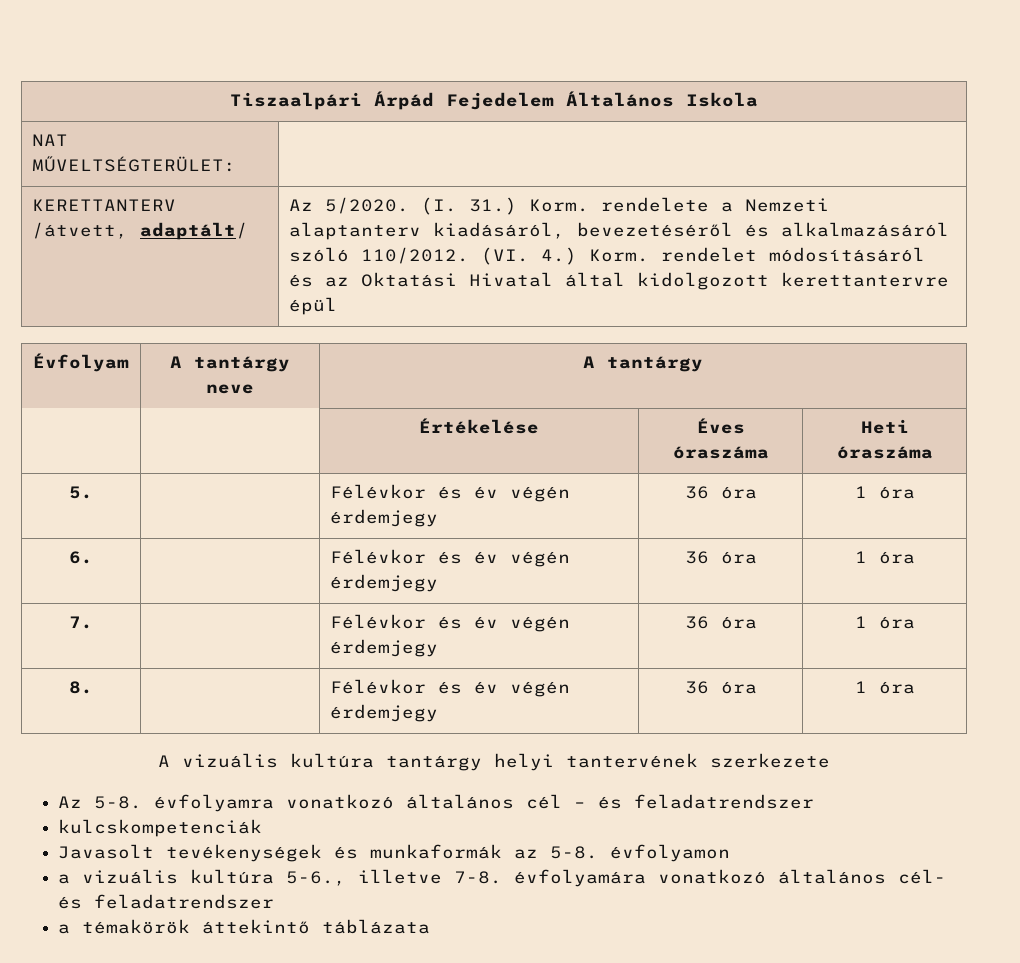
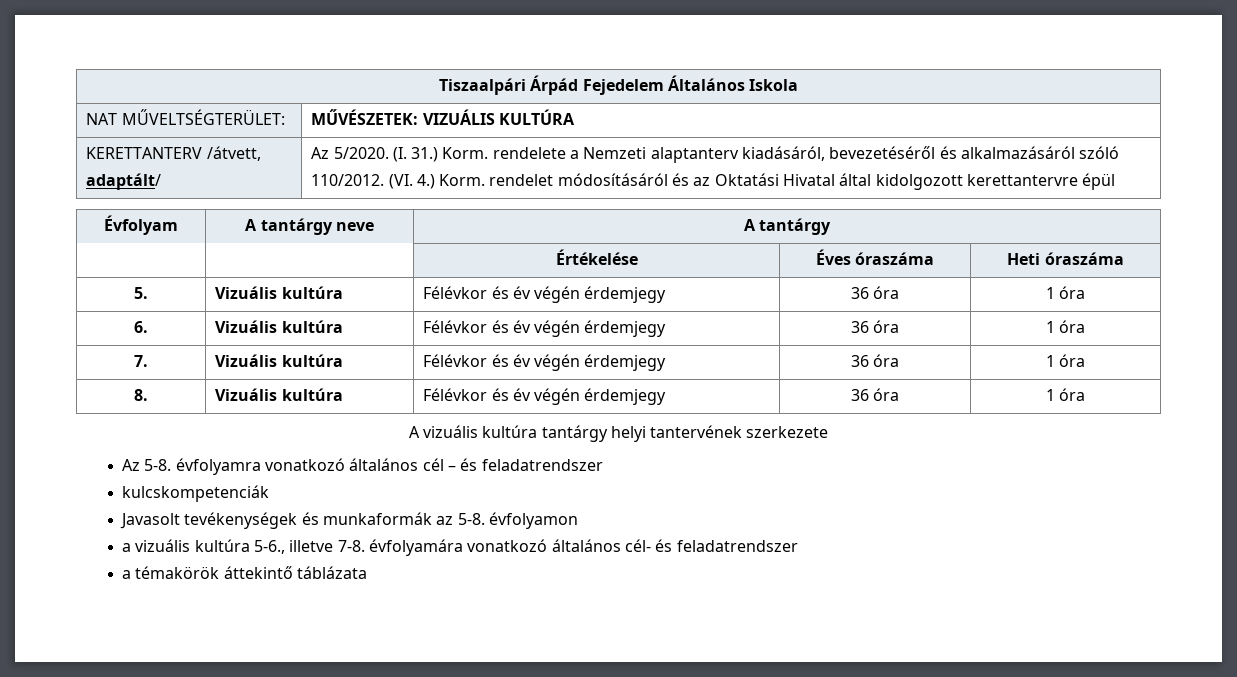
- NAT MŰVELTSÉGTERÜLET: |
+ NAT MŰVELTSÉGTERÜLET: | MŰVÉSZETEK: VIZUÁLIS KULTÚRA
- 5. | | Félévkor és év végén érdemjegy | 36 óra | 1 óra
+ 5. | Vizuális kultúra | Félévkor és év végén érdemjegy | 36 óra | 1 óra
- 6. | | Félévkor és év végén érdemjegy | 36 óra | 1 óra
+ 6. | Vizuális kultúra | Félévkor és év végén érdemjegy | 36 óra | 1 óra
- 7. | | Félévkor és év végén érdemjegy | 36 óra | 1 óra
+ 7. | Vizuális kultúra | Félévkor és év végén érdemjegy | 36 óra | 1 óra
- 8. | | Félévkor és év végén érdemjegy | 36 óra | 1 óra
+ 8. | Vizuális kultúra | Félévkor és év végén érdemjegy | 36 óra | 1 óra

